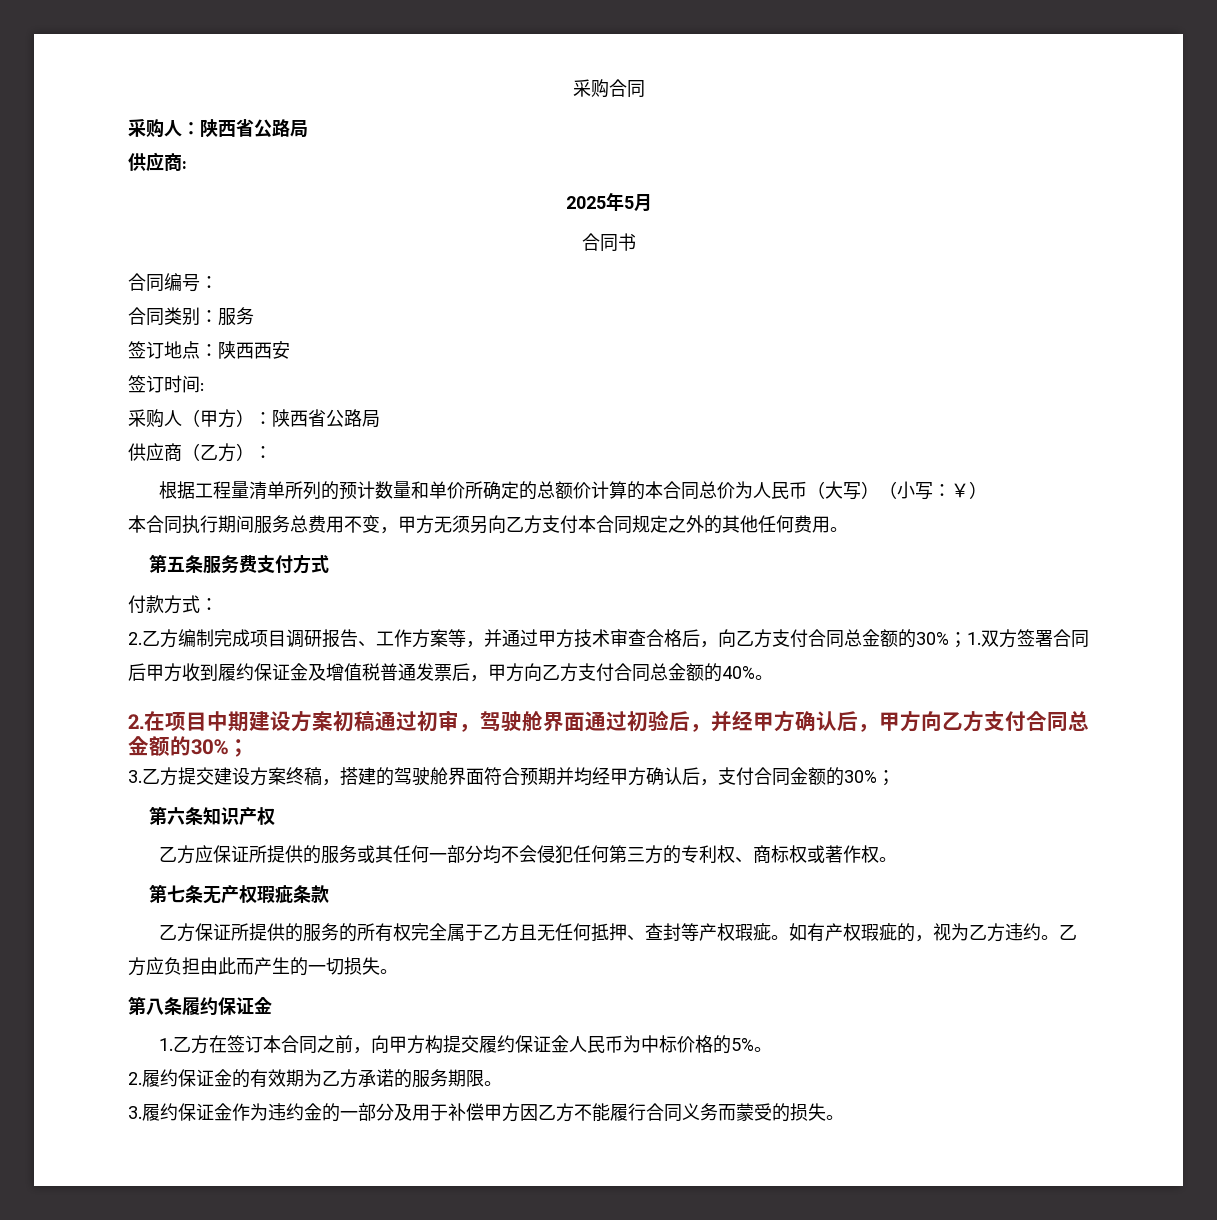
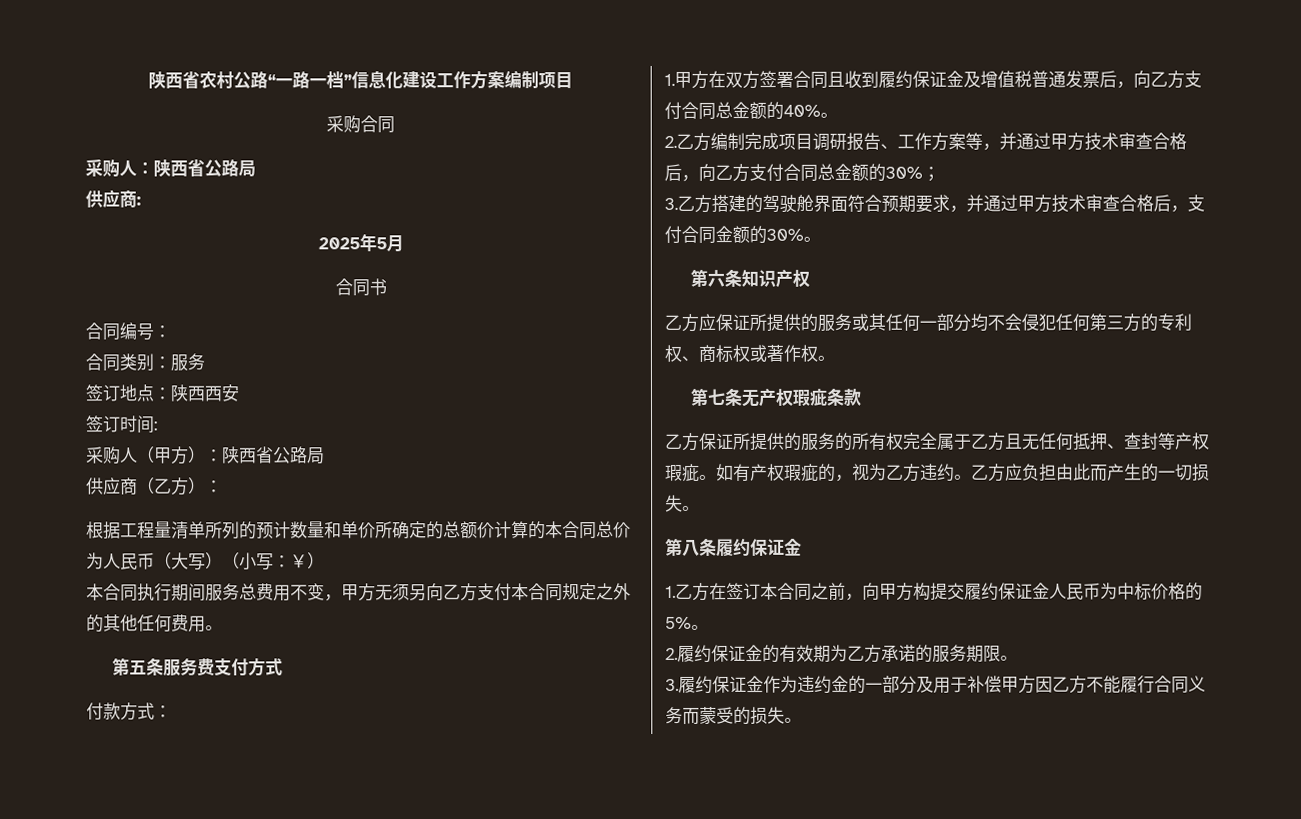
+ 陕西省农村公路“一路一档”信息化建设工作方案编制项目
+ 1.甲方在双方签署合同且收到履约保证金及增值税普通发票后，向乙方支付合同总金额的40%。
- 2.乙方编制完成项目调研报告、工作方案等，并通过甲方技术审查合格后，向乙方支付合同总金额的30%；1.双方签署合同后甲方收到履约保证金及增值税普通发票后，甲方向乙方支付合同总金额的40%。
- 2.在项目中期建设方案初稿通过初审，驾驶舱界面通过初验后，并经甲方确认后，甲方向乙方支付合同总金额的30%；
- 3.乙方提交建设方案终稿，搭建的驾驶舱界面符合预期并均经甲方确认后，支付合同金额的30%；
+ 2.乙方编制完成项目调研报告、工作方案等，并通过甲方技术审查合格后，向乙方支付合同总金额的30%；
+ 3.乙方搭建的驾驶舱界面符合预期要求，并通过甲方技术审查合格后，支付合同金额的30%。

